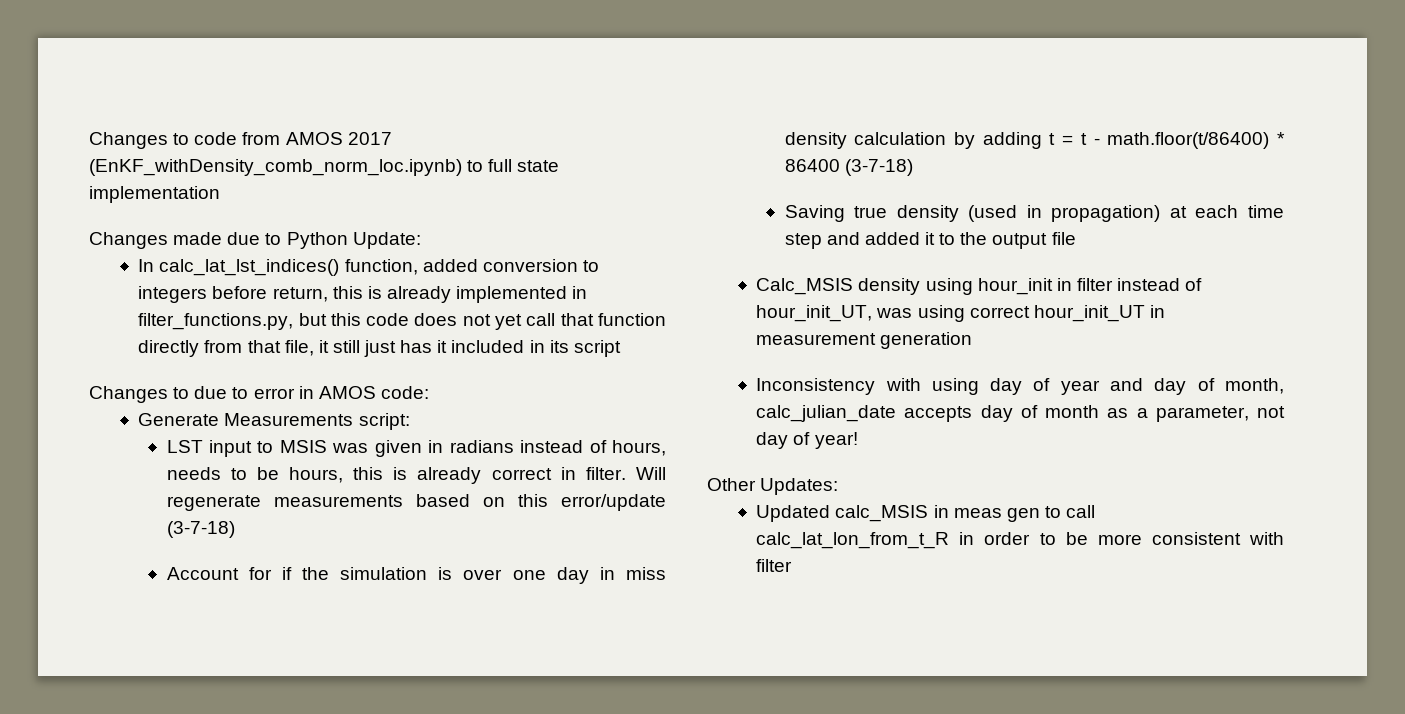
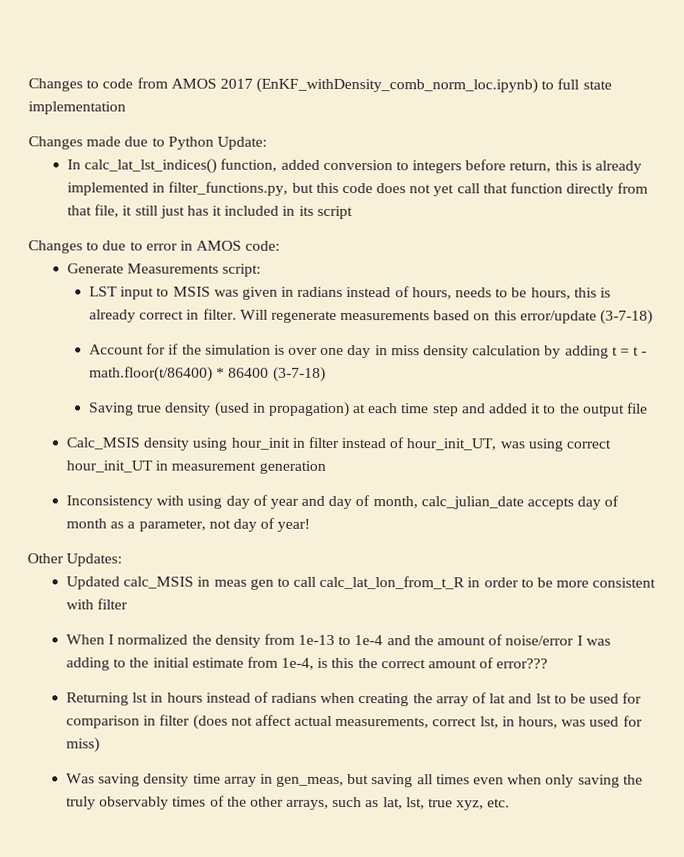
+ When I normalized the density from 1e-13 to 1e-4 and the amount of noise/error I was adding to the initial estimate from 1e-4, is this the correct amount of error???
+ Returning lst in hours instead of radians when creating the array of lat and lst to be used for comparison in filter (does not affect actual measurements, correct lst, in hours, was used for miss)
+ Was saving density time array in gen_meas, but saving all times even when only saving the truly observably times of the other arrays, such as lat, lst, true xyz, etc.

